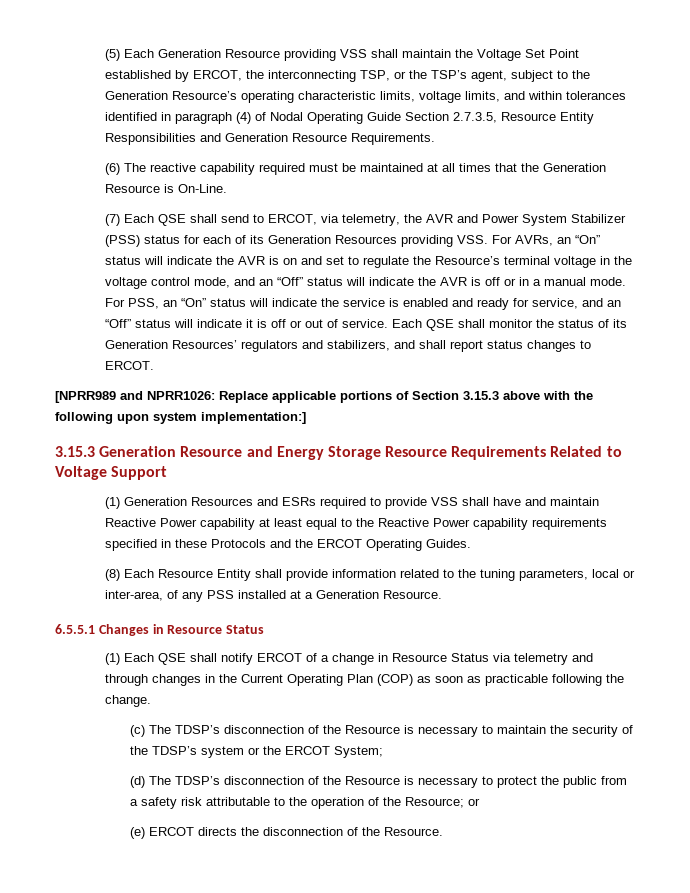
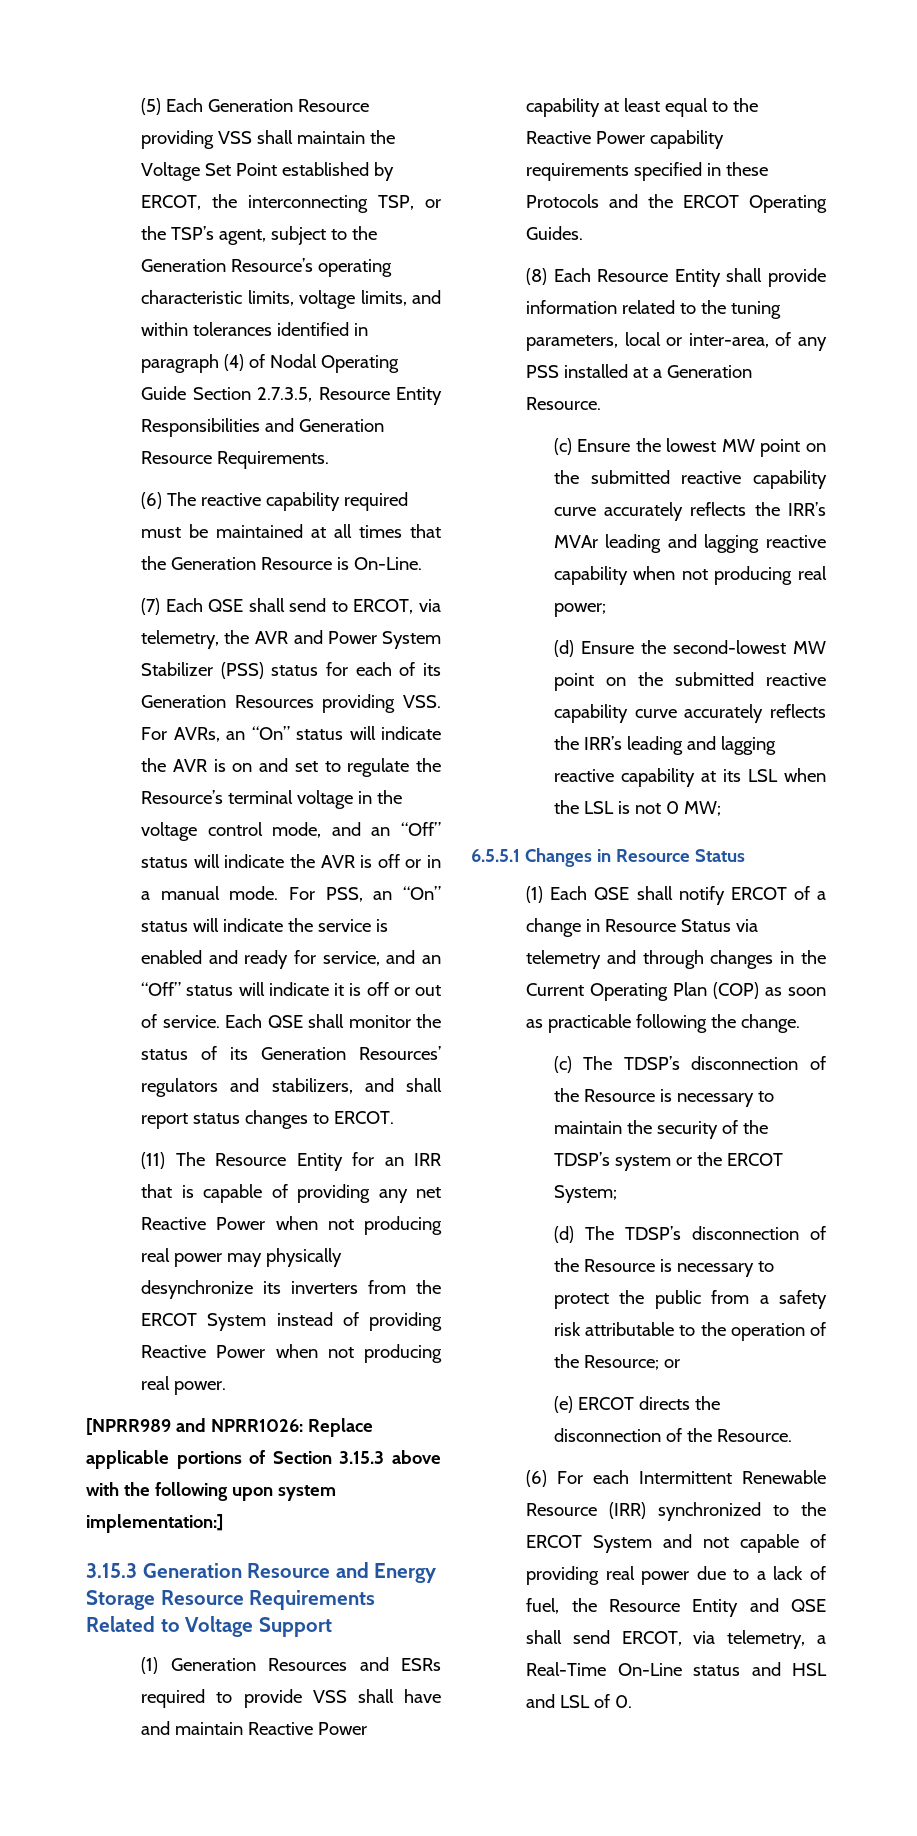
+ (11) The Resource Entity for an IRR that is capable of providing any net Reactive Power when not producing real power may physically desynchronize its inverters from the ERCOT System instead of providing Reactive Power when not producing real power.
+ (c) Ensure the lowest MW point on the submitted reactive capability curve accurately reflects the IRR’s MVAr leading and lagging reactive capability when not producing real power;
+ (d) Ensure the second-lowest MW point on the submitted reactive capability curve accurately reflects the IRR’s leading and lagging reactive capability at its LSL when the LSL is not 0 MW;
+ (6) For each Intermittent Renewable Resource (IRR) synchronized to the ERCOT System and not capable of providing real power due to a lack of fuel, the Resource Entity and QSE shall send ERCOT, via telemetry, a Real-Time On-Line status and HSL and LSL of 0.

